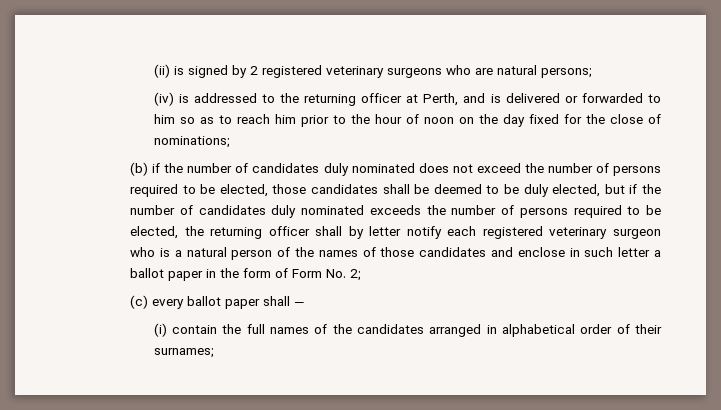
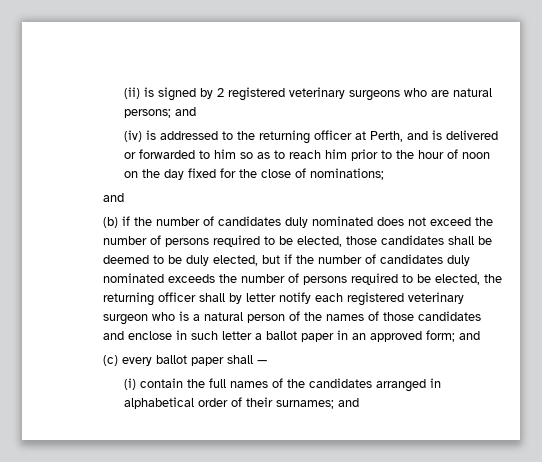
- (ii) is signed by 2 registered veterinary surgeons who are natural persons;
+ (ii) is signed by 2 registered veterinary surgeons who are natural persons; and
  (iv) is addressed to the returning officer at Perth, and is delivered or forwarded to him so as to reach him prior to the hour of noon on the day fixed for the close of nominations;
+ and
- (b) if the number of candidates duly nominated does not exceed the number of persons required to be elected, those candidates shall be deemed to be duly elected, but if the number of candidates duly nominated exceeds the number of persons required to be elected, the returning officer shall by letter notify each registered veterinary surgeon who is a natural person of the names of those candidates and enclose in such letter a ballot paper in the form of Form No. 2;
+ (b) if the number of candidates duly nominated does not exceed the number of persons required to be elected, those candidates shall be deemed to be duly elected, but if the number of candidates duly nominated exceeds the number of persons required to be elected, the returning officer shall by letter notify each registered veterinary surgeon who is a natural person of the names of those candidates and enclose in such letter a ballot paper in an approved form; and
- (i) contain the full names of the candidates arranged in alphabetical order of their surnames;
+ (i) contain the full names of the candidates arranged in alphabetical order of their surnames; and

